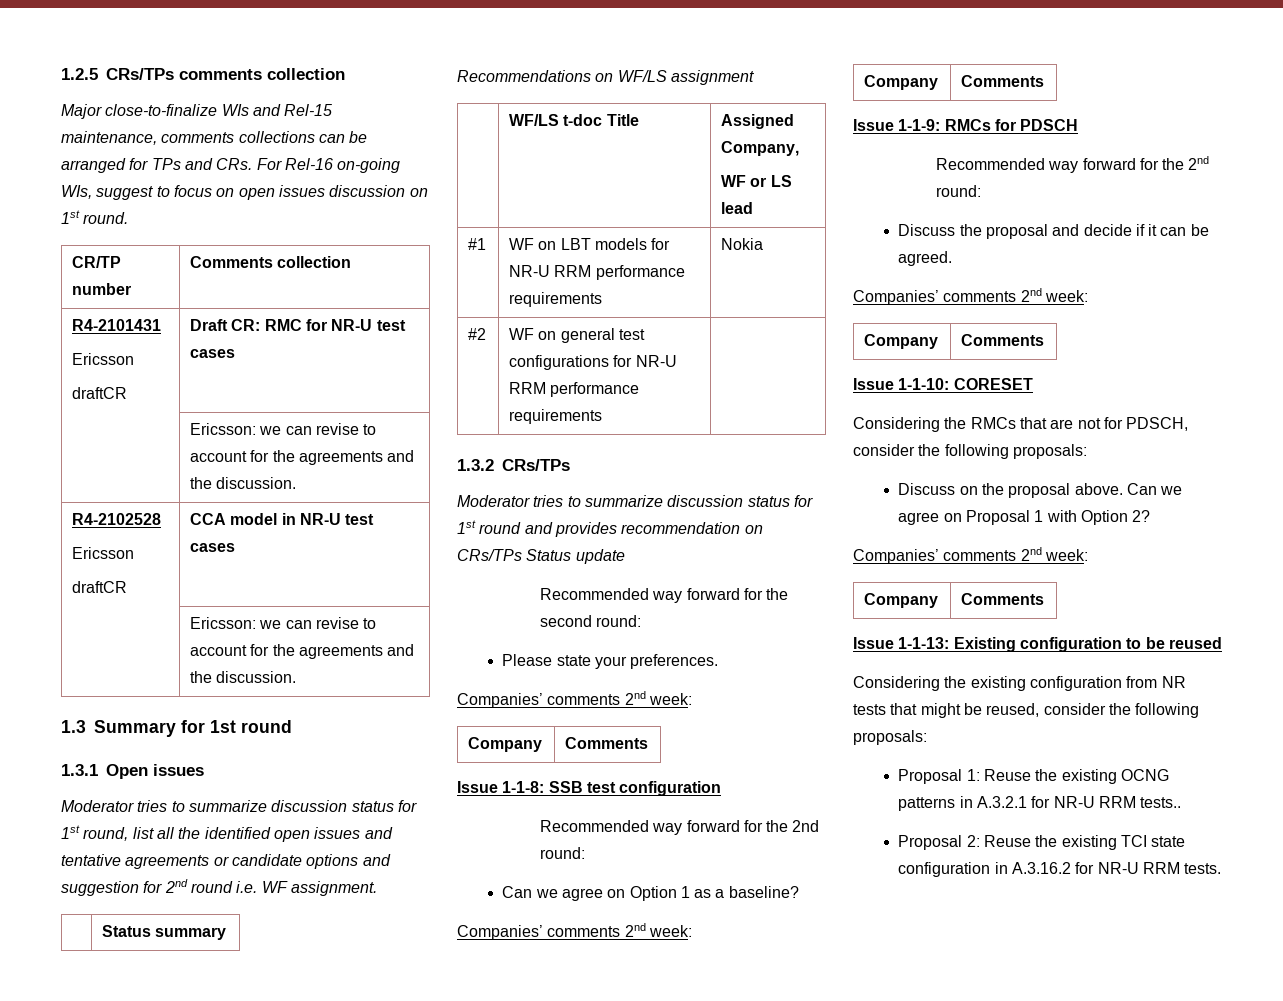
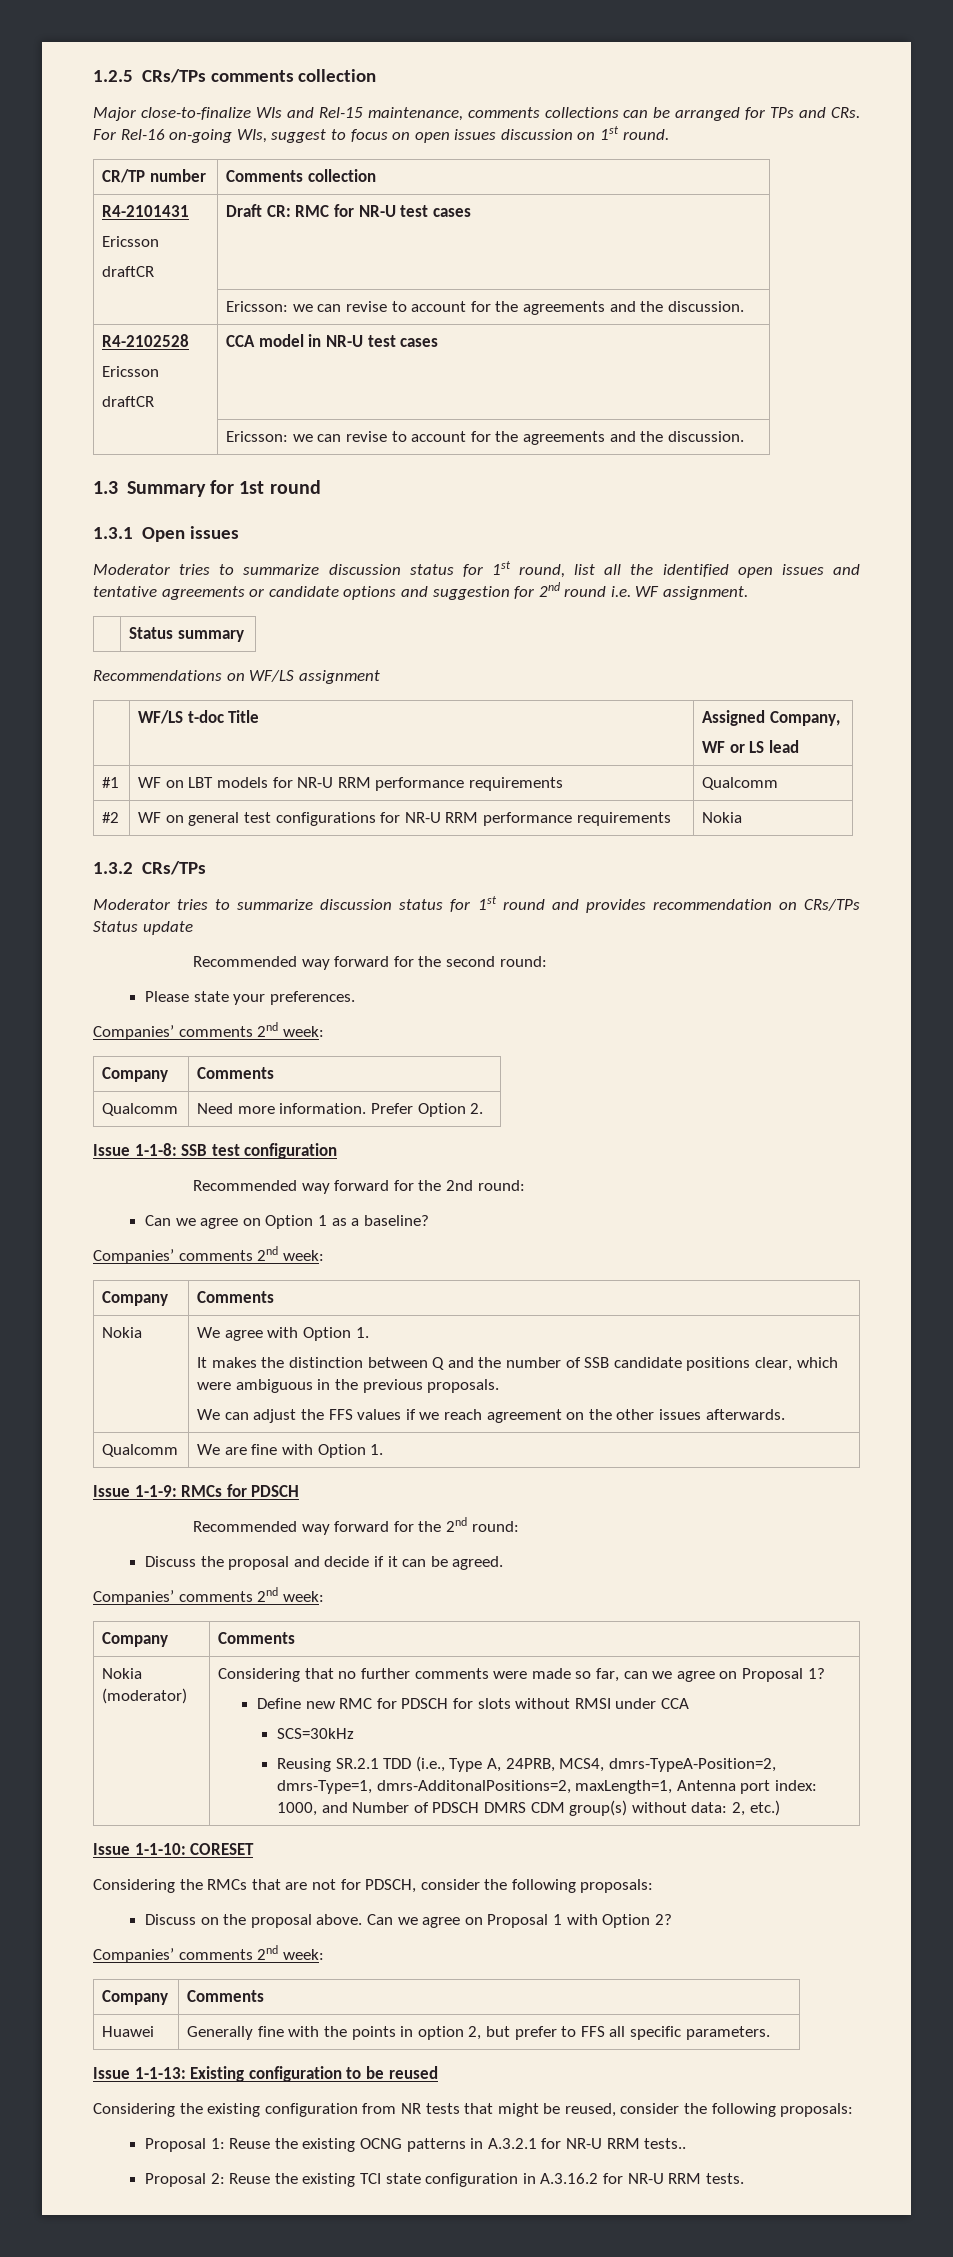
- #1 | WF on LBT models for NR-U RRM performance requirements | Nokia
+ #1 | WF on LBT models for NR-U RRM performance requirements | Qualcomm
- #2 | WF on general test configurations for NR-U RRM performance requirements |
+ #2 | WF on general test configurations for NR-U RRM performance requirements | Nokia
+ Qualcomm | Need more information. Prefer Option 2.
+ Nokia | We agree with Option 1.
+ It makes the distinction between Q and the number of SSB candidate positions clear, which were ambiguous in the previous proposals.
+ We can adjust the FFS values if we reach agreement on the other issues afterwards.
+ Qualcomm | We are fine with Option 1.
+ Nokia (moderator) | Considering that no further comments were made so far, can we agree on Proposal 1?
+ Define new RMC for PDSCH for slots without RMSI under CCA
+ SCS=30kHz
+ Reusing SR.2.1 TDD (i.e., Type A, 24PRB, MCS4, dmrs-TypeA-Position=2, dmrs-Type=1, dmrs-AdditonalPositions=2, maxLength=1, Antenna port index: 1000, and Number of PDSCH DMRS CDM group(s) without data: 2, etc.)
+ Huawei | Generally fine with the points in option 2, but prefer to FFS all specific parameters.

